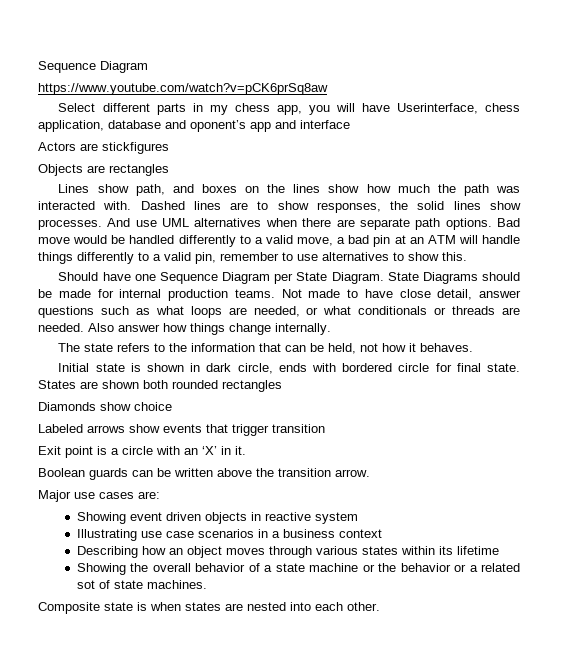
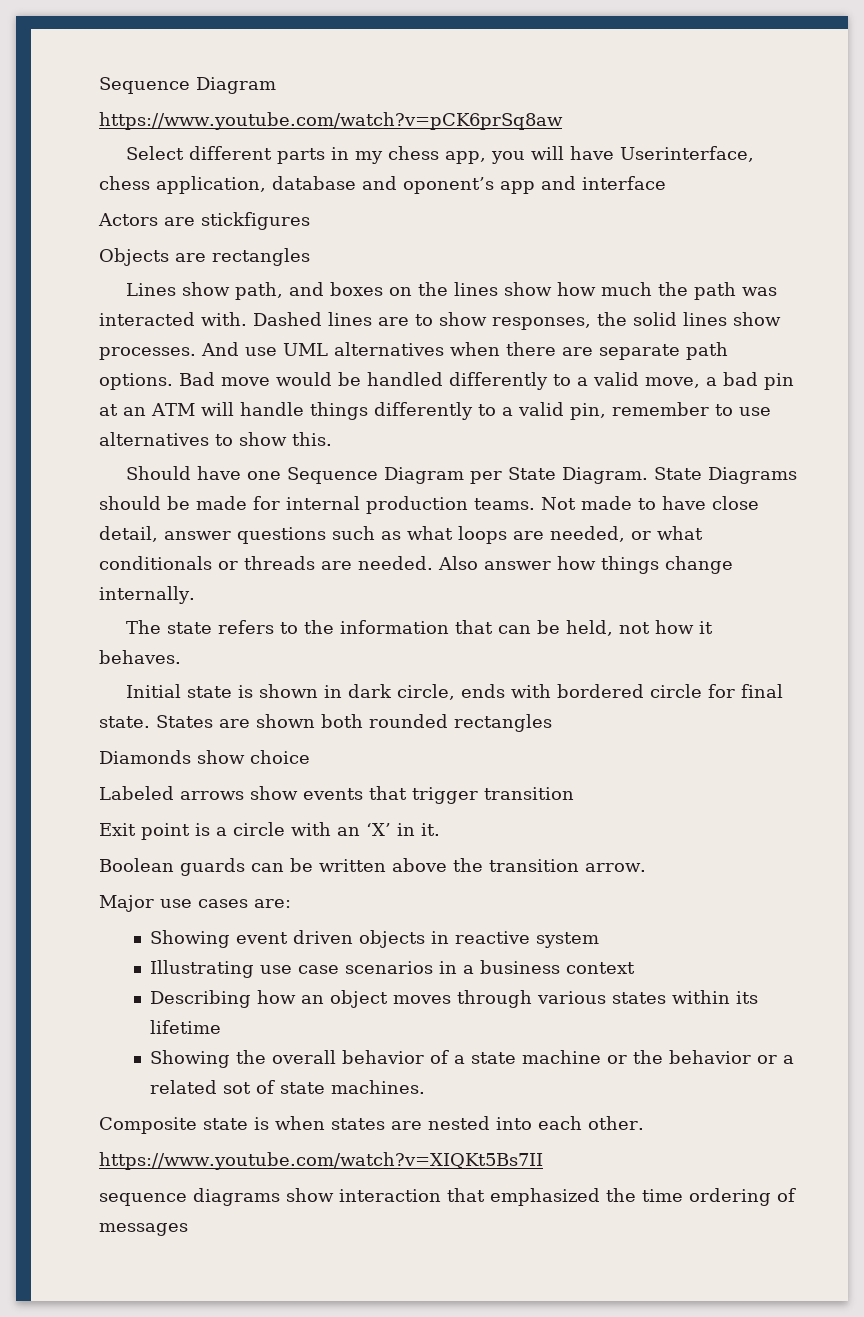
+ https://www.youtube.com/watch?v=XIQKt5Bs7II
+ sequence diagrams show interaction that emphasized the time ordering of messages

